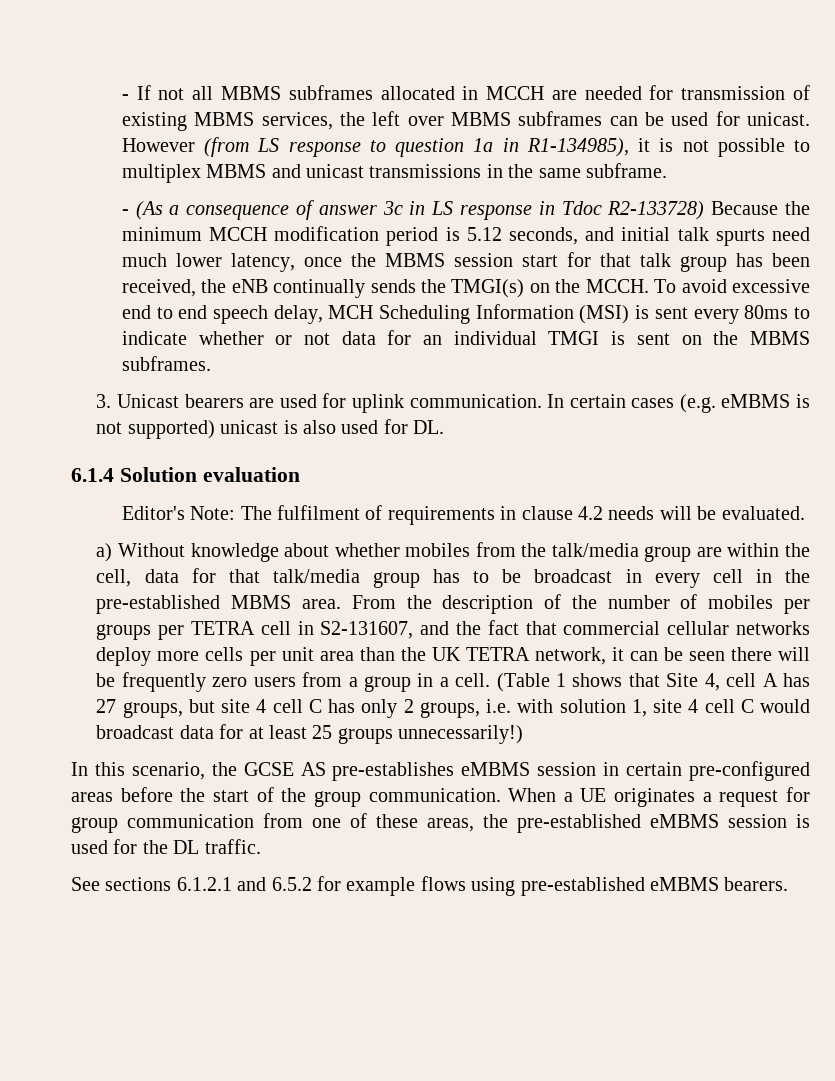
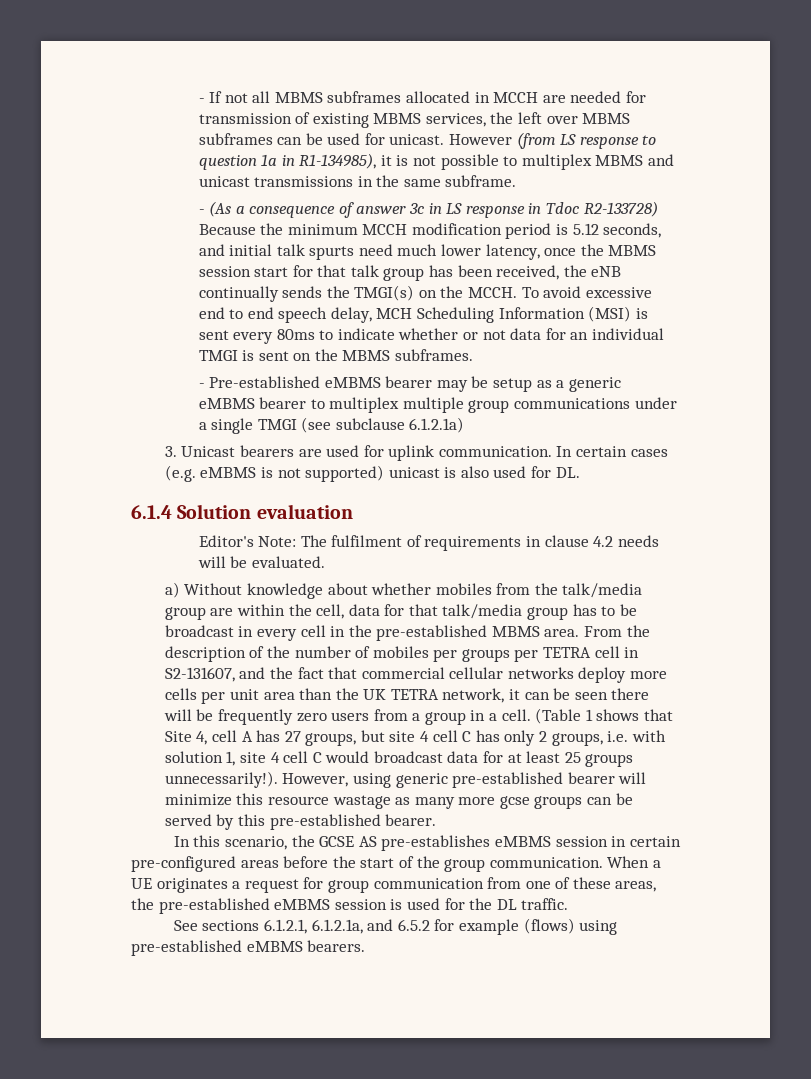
+ - Pre-established eMBMS bearer may be setup as a generic eMBMS bearer to multiplex multiple group communications under a single TMGI (see subclause 6.1.2.1a)
- (Table 1 shows that Site 4, cell A has 27 groups, but site 4 cell C has only 2 groups, i.e. with solution 1, site 4 cell C would broadcast data for at least 25 groups unnecessarily!)
+ (Table 1 shows that Site 4, cell A has 27 groups, but site 4 cell C has only 2 groups, i.e. with solution 1, site 4 cell C would broadcast data for at least 25 groups unnecessarily!). However, using generic pre-established bearer will minimize this resource wastage as many more gcse groups can be served by this pre-established bearer.
- See sections 6.1.2.1 and 6.5.2 for example flows using pre-established eMBMS bearers.
+ See sections 6.1.2.1, 6.1.2.1a, and 6.5.2 for example (flows) using pre-established eMBMS bearers.

